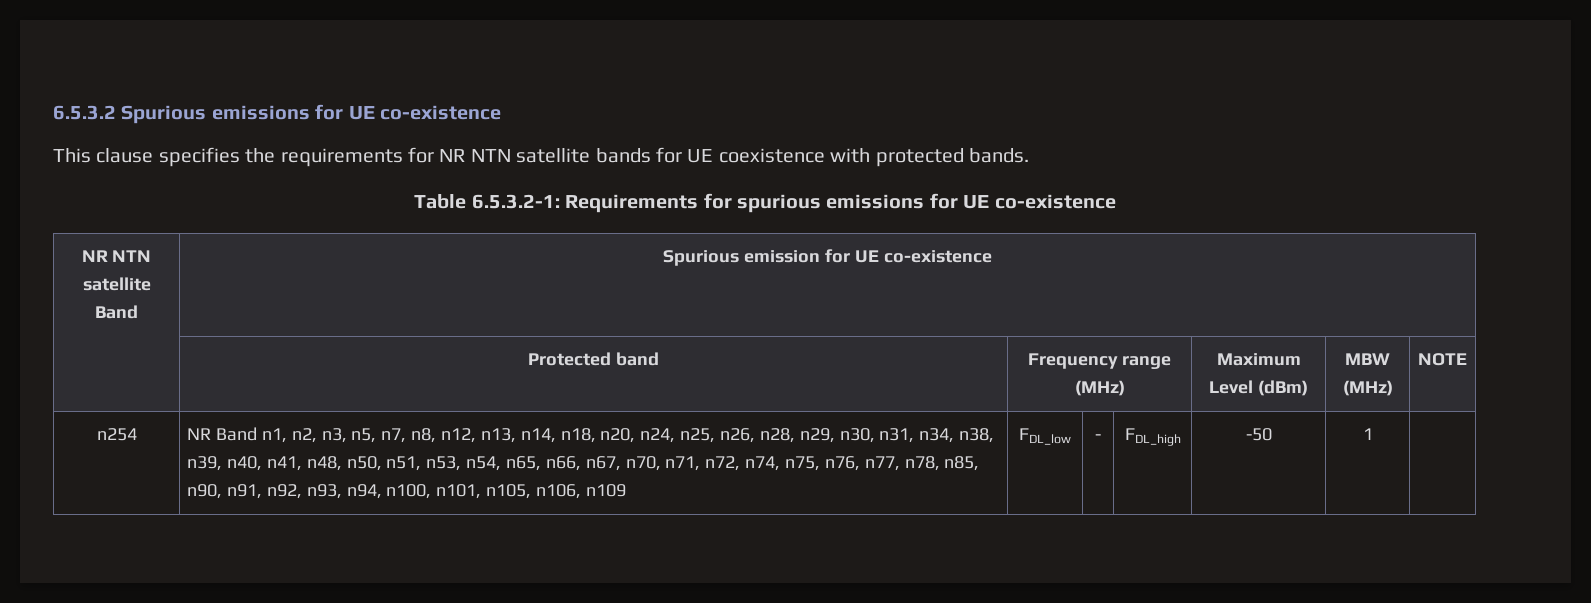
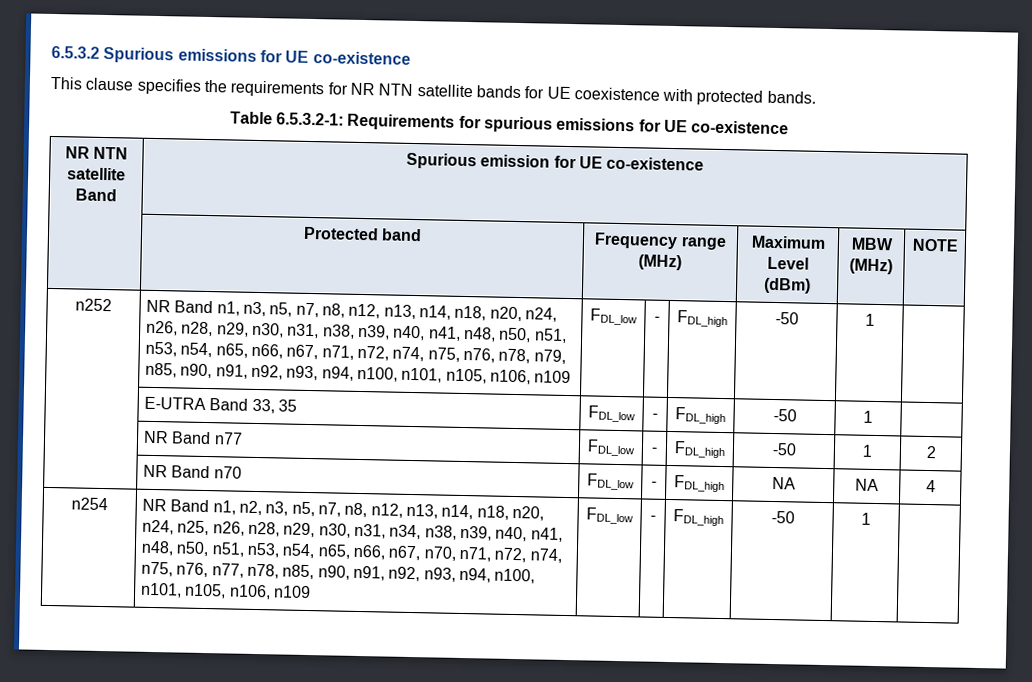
+ n252 | NR Band n1, n3, n5, n7, n8, n12, n13, n14, n18, n20, n24, n26, n28, n29, n30, n31, n38, n39, n40, n41, n48, n50, n51, n53, n54, n65, n66, n67, n71, n72, n74, n75, n76, n78, n79, n85, n90, n91, n92, n93, n94, n100, n101, n105, n106, n109 | FDL_low | - | FDL_high | -50 | 1 |
+ | E-UTRA Band 33, 35 | FDL_low | - | FDL_high | -50 | 1 |
+ | NR Band n77 | FDL_low | - | FDL_high | -50 | 1 | 2
+ | NR Band n70 | FDL_low | - | FDL_high | NA | NA | 4

